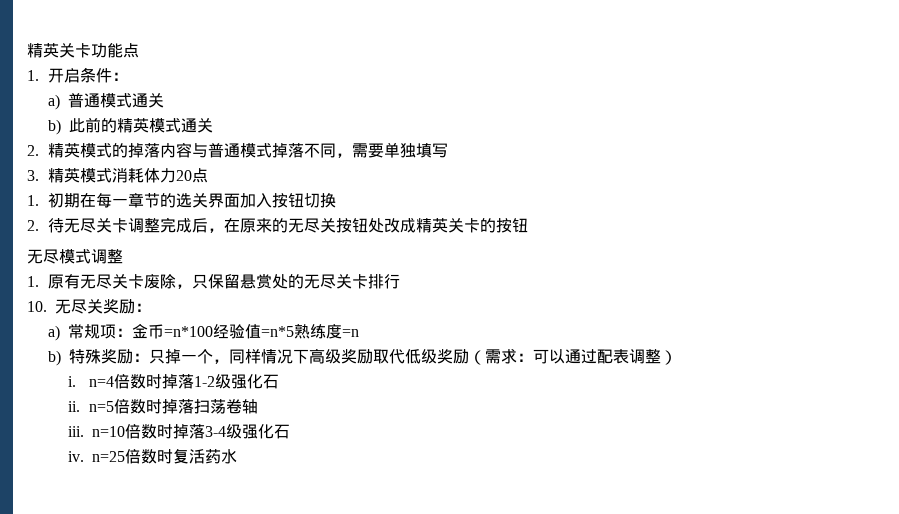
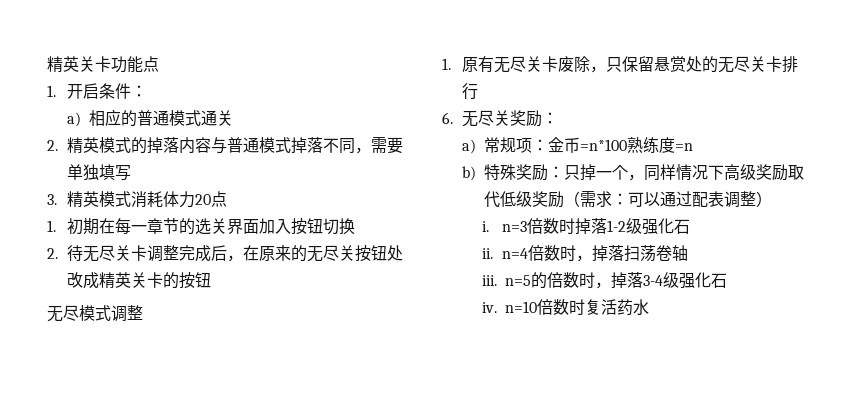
- a)普通模式通关
+ a)相应的普通模式通关
- b)此前的精英模式通关
- 10.无尽关奖励：
+ 6.无尽关奖励：
- a)常规项：金币=n*100经验值=n*5熟练度=n
+ a)常规项：金币=n*100熟练度=n
- i. n=4倍数时掉落1-2级强化石
+ i. n=3倍数时掉落1-2级强化石
- ii. n=5倍数时掉落扫荡卷轴
+ ii. n=4倍数时，掉落扫荡卷轴
- iii. n=10倍数时掉落3-4级强化石
+ iii. n=5的倍数时，掉落3-4级强化石
- iv. n=25倍数时复活药水
+ iv. n=10倍数时复活药水

